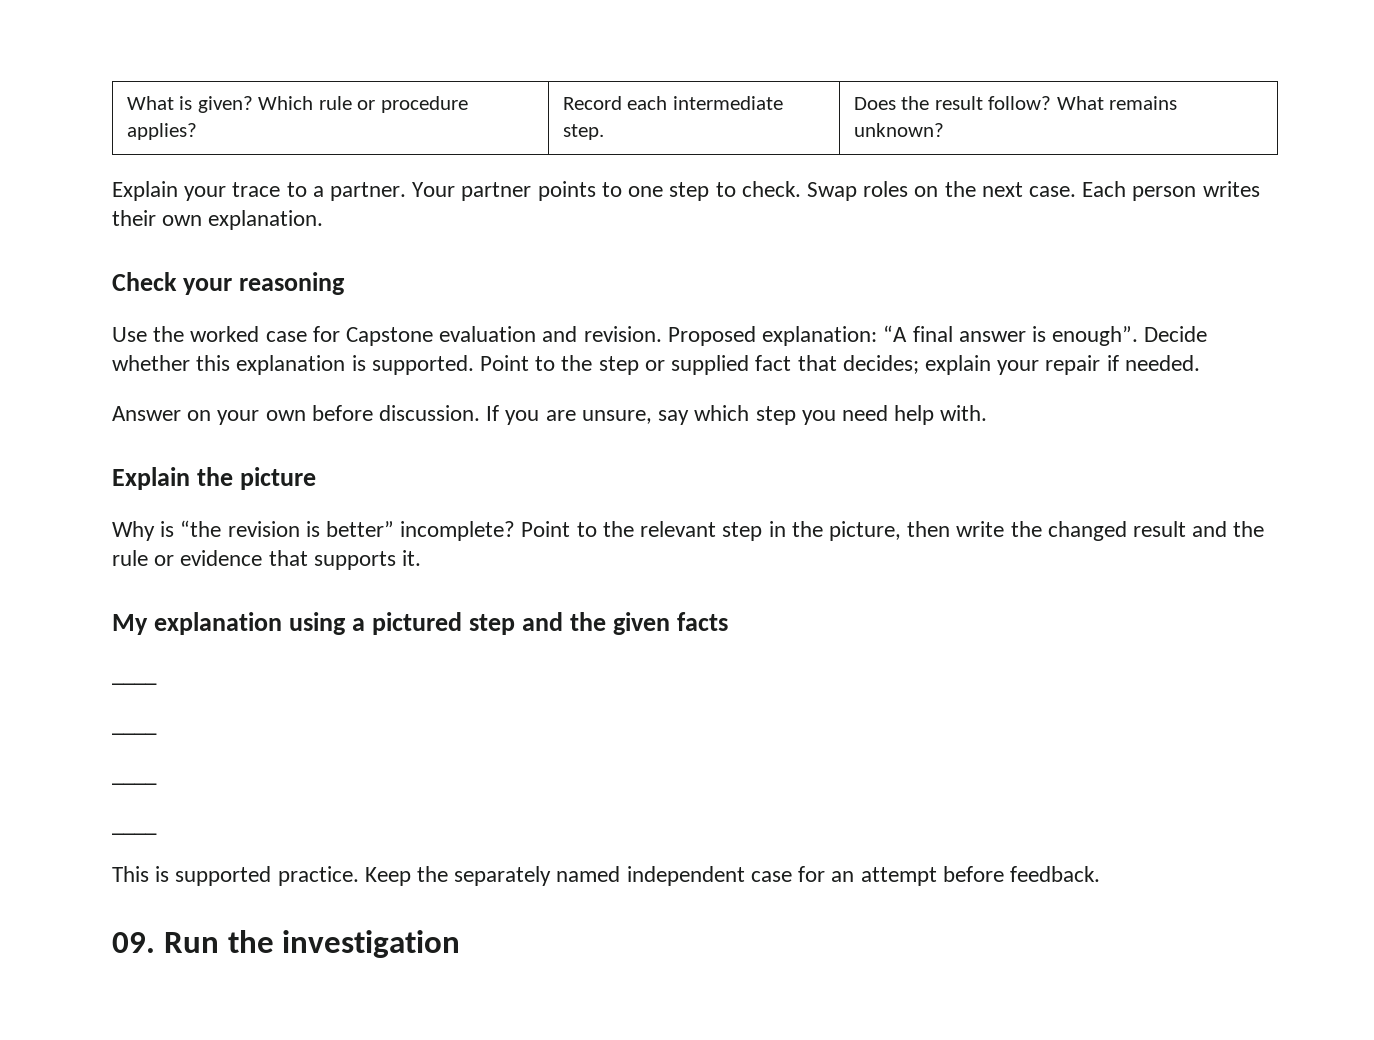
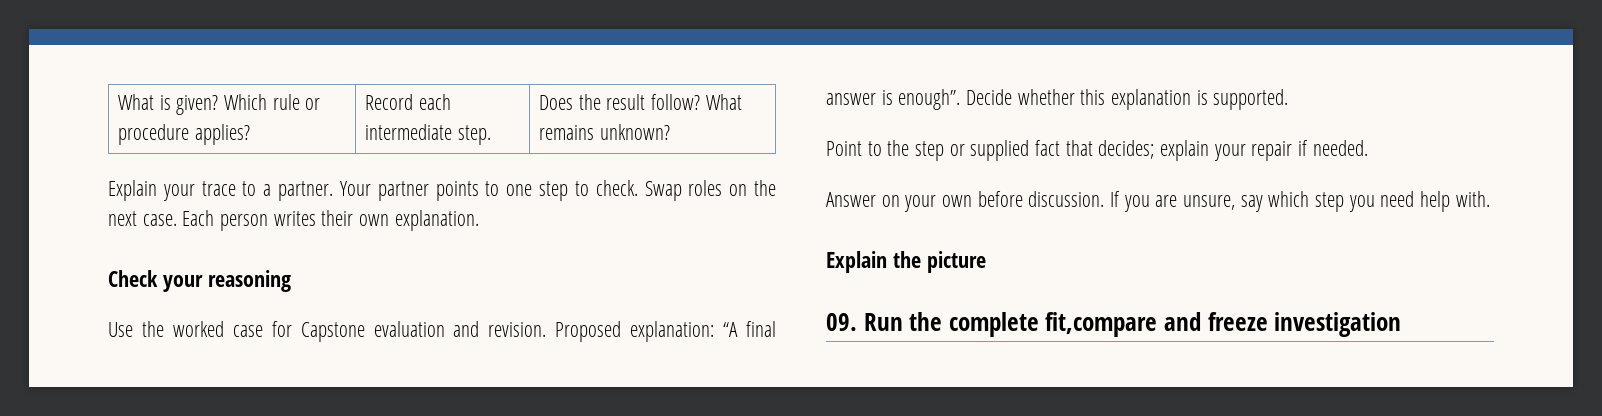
- Decide whether this explanation is supported. Point to the step or supplied fact that decides; explain your repair if needed.
+ Decide whether this explanation is supported.
+ Point to the step or supplied fact that decides; explain your repair if needed.
- Why is “the revision is better” incomplete? Point to the relevant step in the picture, then write the changed result and the rule or evidence that supports it.
- My explanation using a pictured step and the given facts
- ____
- ____
- ____
- ____
- This is supported practice. Keep the separately named independent case for an attempt before feedback.
- 09. Run the investigation
+ 09. Run the complete fit,compare and freeze investigation

